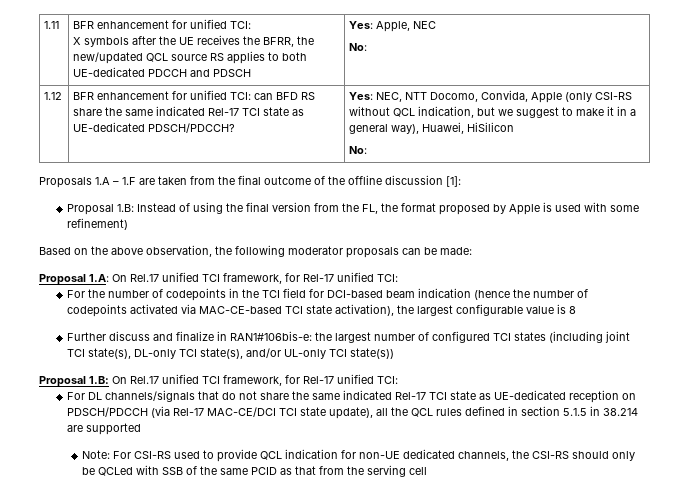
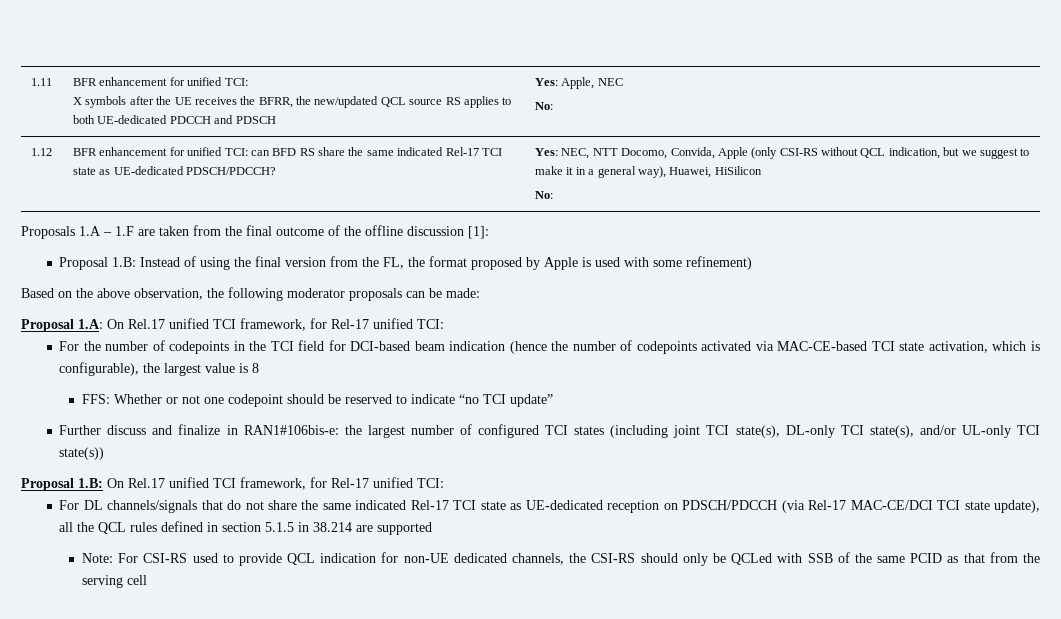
- For the number of codepoints in the TCI field for DCI-based beam indication (hence the number of codepoints activated via MAC-CE-based TCI state activation), the largest configurable value is 8
+ For the number of codepoints in the TCI field for DCI-based beam indication (hence the number of codepoints activated via MAC-CE-based TCI state activation, which is configurable), the largest value is 8
+ FFS: Whether or not one codepoint should be reserved to indicate “no TCI update”

